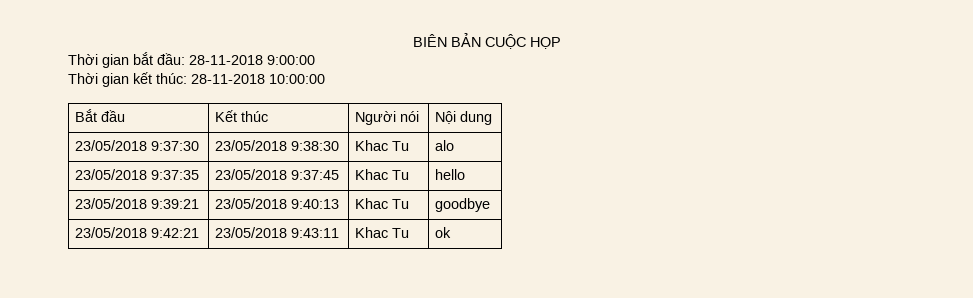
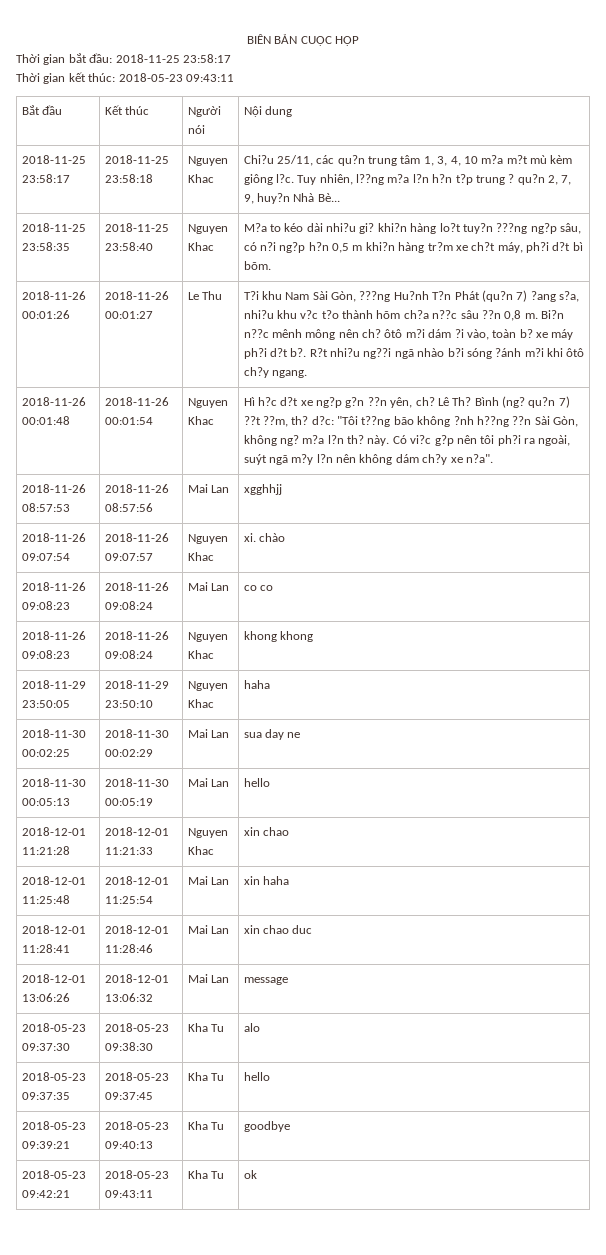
- Thời gian bắt đầu: 28-11-2018 9:00:00
+ Thời gian bắt đầu: 2018-11-25 23:58:17
- Thời gian kết thúc: 28-11-2018 10:00:00
+ Thời gian kết thúc: 2018-05-23 09:43:11
- 23/05/2018 9:37:30 | 23/05/2018 9:38:30 | Khac Tu | alo
- 23/05/2018 9:37:35 | 23/05/2018 9:37:45 | Khac Tu | hello
- 23/05/2018 9:39:21 | 23/05/2018 9:40:13 | Khac Tu | goodbye
- 23/05/2018 9:42:21 | 23/05/2018 9:43:11 | Khac Tu | ok
+ 2018-11-25 23:58:17 | 2018-11-25 23:58:18 | Nguyen Khac | Chi?u 25/11, các qu?n trung tâm 1, 3, 4, 10 m?a m?t mù kèm giông l?c. Tuy nhiên, l??ng m?a l?n h?n t?p trung ? qu?n 2, 7, 9, huy?n Nhà Bè...
+ 2018-11-25 23:58:35 | 2018-11-25 23:58:40 | Nguyen Khac | M?a to kéo dài nhi?u gi? khi?n hàng lo?t tuy?n ???ng ng?p sâu, có n?i ng?p h?n 0,5 m khi?n hàng tr?m xe ch?t máy, ph?i d?t bì bõm.
+ 2018-11-26 00:01:26 | 2018-11-26 00:01:27 | Le Thu | T?i khu Nam Sài Gòn, ???ng Hu?nh T?n Phát (qu?n 7) ?ang s?a, nhi?u khu v?c t?o thành hõm ch?a n??c sâu ??n 0,8 m. Bi?n n??c mênh mông nên ch? ôtô m?i dám ?i vào, toàn b? xe máy ph?i d?t b?. R?t nhi?u ng??i ngã nhào b?i sóng ?ánh m?i khi ôtô ch?y ngang.
+ 2018-11-26 00:01:48 | 2018-11-26 00:01:54 | Nguyen Khac | Hì h?c d?t xe ng?p g?n ??n yên, ch? Lê Th? Bình (ng? qu?n 7) ??t ??m, th? d?c: "Tôi t??ng bão không ?nh h??ng ??n Sài Gòn, không ng? m?a l?n th? này. Có vi?c g?p nên tôi ph?i ra ngoài, suýt ngã m?y l?n nên không dám ch?y xe n?a".
+ 2018-11-26 08:57:53 | 2018-11-26 08:57:56 | Mai Lan | xgghhjj
+ 2018-11-26 09:07:54 | 2018-11-26 09:07:57 | Nguyen Khac | xi. chào
+ 2018-11-26 09:08:23 | 2018-11-26 09:08:24 | Mai Lan | co co
+ 2018-11-26 09:08:23 | 2018-11-26 09:08:24 | Nguyen Khac | khong khong
+ 2018-11-29 23:50:05 | 2018-11-29 23:50:10 | Nguyen Khac | haha
+ 2018-11-30 00:02:25 | 2018-11-30 00:02:29 | Mai Lan | sua day ne
+ 2018-11-30 00:05:13 | 2018-11-30 00:05:19 | Mai Lan | hello
+ 2018-12-01 11:21:28 | 2018-12-01 11:21:33 | Nguyen Khac | xin chao
+ 2018-12-01 11:25:48 | 2018-12-01 11:25:54 | Mai Lan | xin haha
+ 2018-12-01 11:28:41 | 2018-12-01 11:28:46 | Mai Lan | xin chao duc
+ 2018-12-01 13:06:26 | 2018-12-01 13:06:32 | Mai Lan | message
+ 2018-05-23 09:37:30 | 2018-05-23 09:38:30 | Kha Tu | alo
+ 2018-05-23 09:37:35 | 2018-05-23 09:37:45 | Kha Tu | hello
+ 2018-05-23 09:39:21 | 2018-05-23 09:40:13 | Kha Tu | goodbye
+ 2018-05-23 09:42:21 | 2018-05-23 09:43:11 | Kha Tu | ok

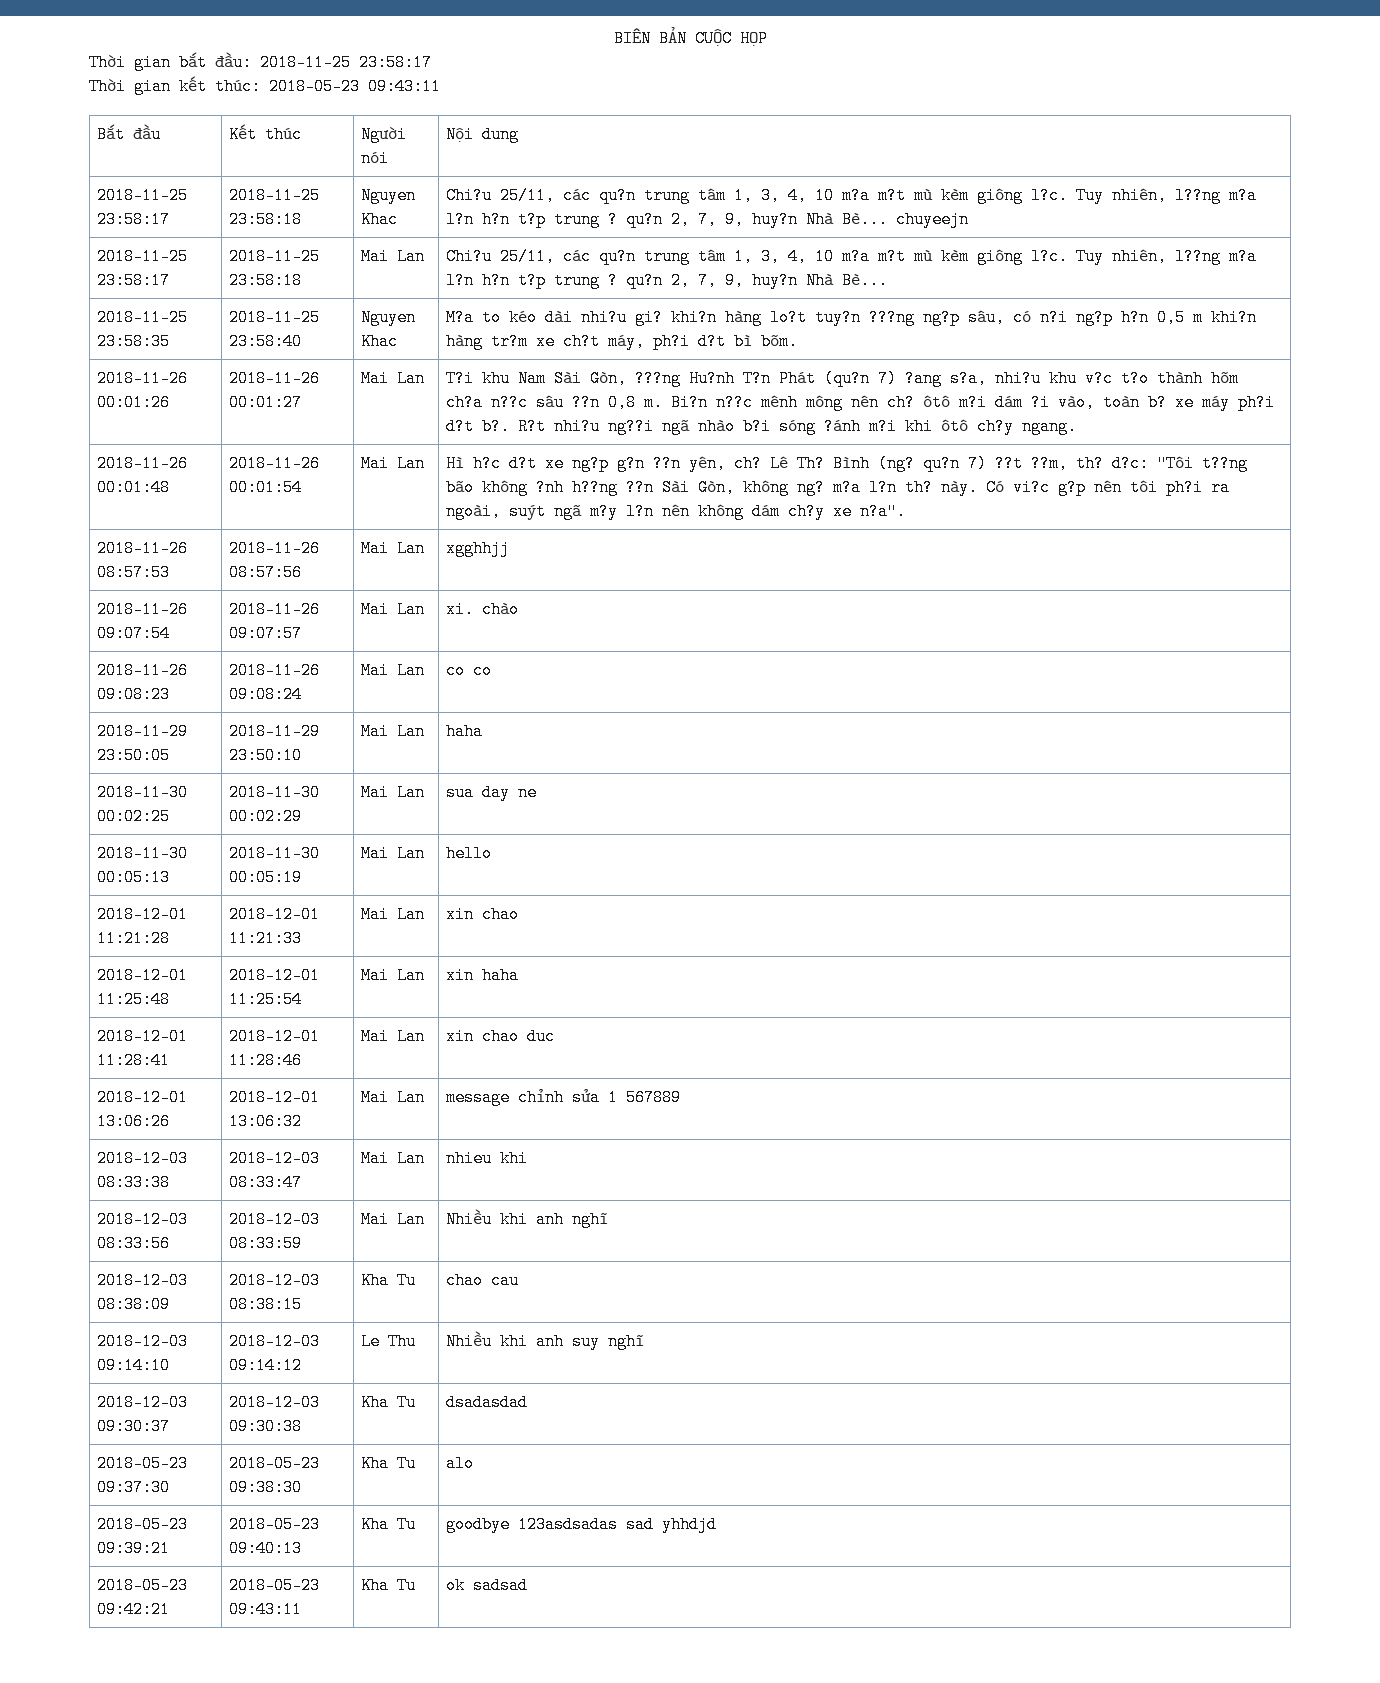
- 2018-11-25 23:58:17 | 2018-11-25 23:58:18 | Nguyen Khac | Chi?u 25/11, các qu?n trung tâm 1, 3, 4, 10 m?a m?t mù kèm giông l?c. Tuy nhiên, l??ng m?a l?n h?n t?p trung ? qu?n 2, 7, 9, huy?n Nhà Bè...
+ 2018-11-25 23:58:17 | 2018-11-25 23:58:18 | Nguyen Khac | Chi?u 25/11, các qu?n trung tâm 1, 3, 4, 10 m?a m?t mù kèm giông l?c. Tuy nhiên, l??ng m?a l?n h?n t?p trung ? qu?n 2, 7, 9, huy?n Nhà Bè... chuyeejn
+ 2018-11-25 23:58:17 | 2018-11-25 23:58:18 | Mai Lan | Chi?u 25/11, các qu?n trung tâm 1, 3, 4, 10 m?a m?t mù kèm giông l?c. Tuy nhiên, l??ng m?a l?n h?n t?p trung ? qu?n 2, 7, 9, huy?n Nhà Bè...
- 2018-11-26 00:01:27 | Le Thu
+ 2018-11-26 00:01:27 | Mai Lan
- 2018-11-26 00:01:54 | Nguyen Khac
+ 2018-11-26 00:01:54 | Mai Lan
- 2018-11-26 09:07:54 | 2018-11-26 09:07:57 | Nguyen Khac | xi. chào
+ 2018-11-26 09:07:54 | 2018-11-26 09:07:57 | Mai Lan | xi. chào
- 2018-11-26 09:08:23 | 2018-11-26 09:08:24 | Nguyen Khac | khong khong
- 2018-11-29 23:50:05 | 2018-11-29 23:50:10 | Nguyen Khac | haha
+ 2018-11-29 23:50:05 | 2018-11-29 23:50:10 | Mai Lan | haha
- 2018-12-01 11:21:28 | 2018-12-01 11:21:33 | Nguyen Khac | xin chao
+ 2018-12-01 11:21:28 | 2018-12-01 11:21:33 | Mai Lan | xin chao
- 2018-12-01 13:06:26 | 2018-12-01 13:06:32 | Mai Lan | message
+ 2018-12-01 13:06:26 | 2018-12-01 13:06:32 | Mai Lan | message chỉnh sửa 1 567889
+ 2018-12-03 08:33:38 | 2018-12-03 08:33:47 | Mai Lan | nhieu khi
+ 2018-12-03 08:33:56 | 2018-12-03 08:33:59 | Mai Lan | Nhiều khi anh nghĩ
+ 2018-12-03 08:38:09 | 2018-12-03 08:38:15 | Kha Tu | chao cau
+ 2018-12-03 09:14:10 | 2018-12-03 09:14:12 | Le Thu | Nhiều khi anh suy nghĩ
+ 2018-12-03 09:30:37 | 2018-12-03 09:30:38 | Kha Tu | dsadasdad
- 2018-05-23 09:37:35 | 2018-05-23 09:37:45 | Kha Tu | hello
- 2018-05-23 09:39:21 | 2018-05-23 09:40:13 | Kha Tu | goodbye
+ 2018-05-23 09:39:21 | 2018-05-23 09:40:13 | Kha Tu | goodbye 123asdsadas sad yhhdjd
- 2018-05-23 09:42:21 | 2018-05-23 09:43:11 | Kha Tu | ok
+ 2018-05-23 09:42:21 | 2018-05-23 09:43:11 | Kha Tu | ok sadsad

